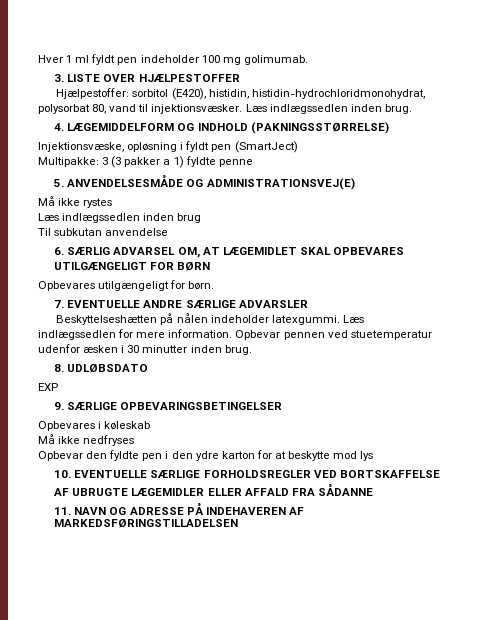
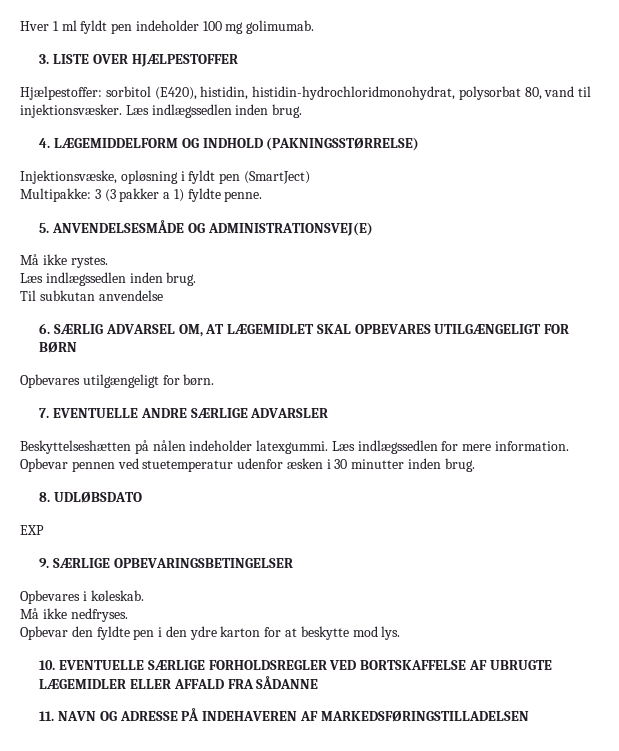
- Multipakke: 3 (3 pakker a 1) fyldte penne
+ Multipakke: 3 (3 pakker a 1) fyldte penne.
- Må ikke rystes
- Læs indlægssedlen inden brug
+ Må ikke rystes.
+ Læs indlægssedlen inden brug.
- Opbevares i køleskab
- Må ikke nedfryses
+ Opbevares i køleskab.
+ Må ikke nedfryses.
- Opbevar den fyldte pen i den ydre karton for at beskytte mod lys
+ Opbevar den fyldte pen i den ydre karton for at beskytte mod lys.

